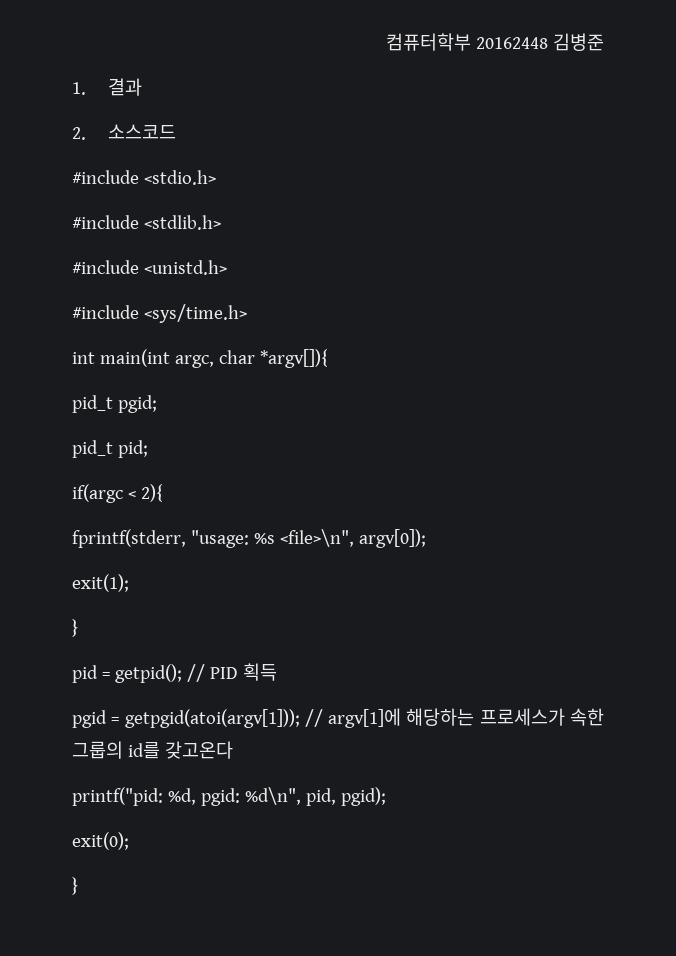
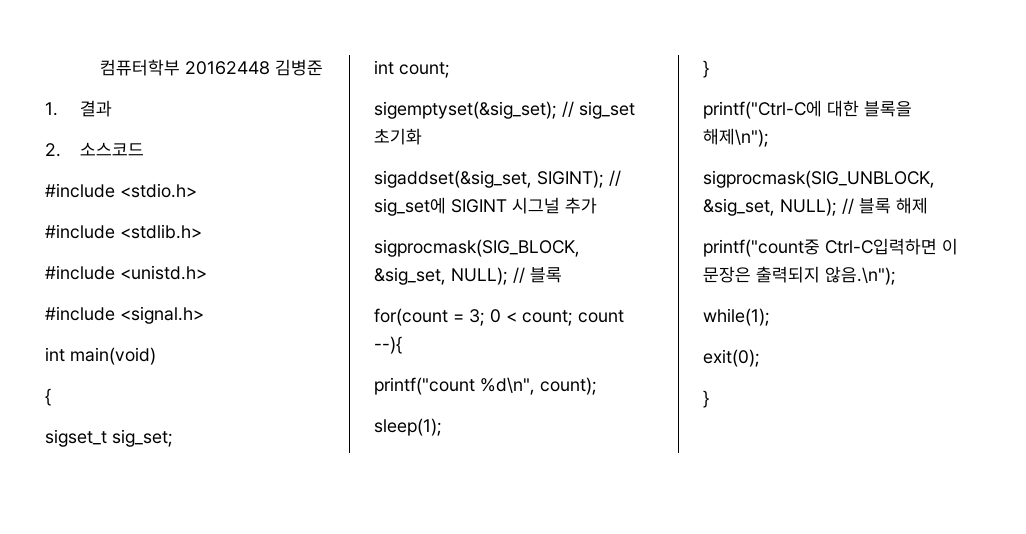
- #include <sys/time.h>
- int main(int argc, char *argv[]){
- pid_t pgid;
- pid_t pid;
- if(argc < 2){
- fprintf(stderr, "usage: %s <file>\n", argv[0]);
- exit(1);
+ #include <signal.h>
+ int main(void)
+ {
+ sigset_t sig_set;
+ int count;
+ sigemptyset(&sig_set); // sig_set 초기화
+ sigaddset(&sig_set, SIGINT); // sig_set에 SIGINT 시그널 추가
+ sigprocmask(SIG_BLOCK, &sig_set, NULL); // 블록
+ for(count = 3; 0 < count; count --){
+ printf("count %d\n", count);
+ sleep(1);
  }
- pid = getpid(); // PID 획득
- pgid = getpgid(atoi(argv[1])); // argv[1]에 해당하는 프로세스가 속한 그룹의 id를 갖고온다
- printf("pid: %d, pgid: %d\n", pid, pgid);
+ printf("Ctrl-C에 대한 블록을 해제\n");
+ sigprocmask(SIG_UNBLOCK, &sig_set, NULL); // 블록 해제
+ printf("count중 Ctrl-C입력하면 이 문장은 출력되지 않음.\n");
+ while(1);

